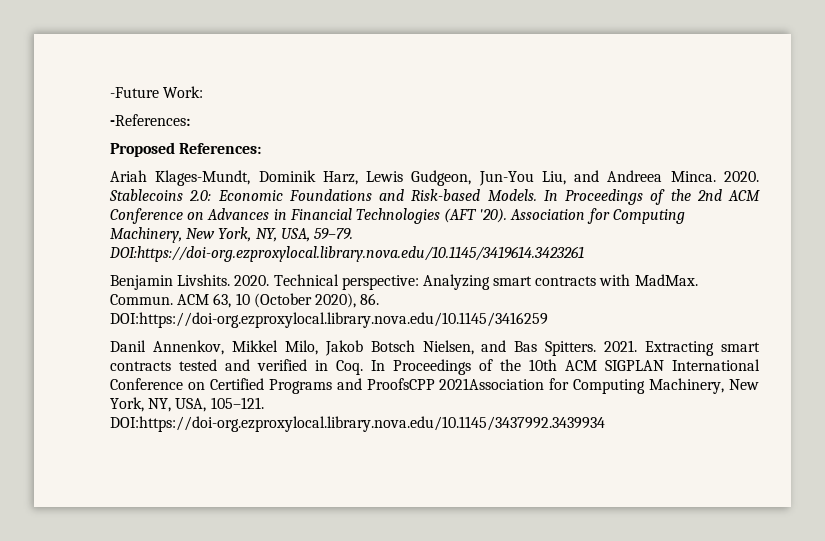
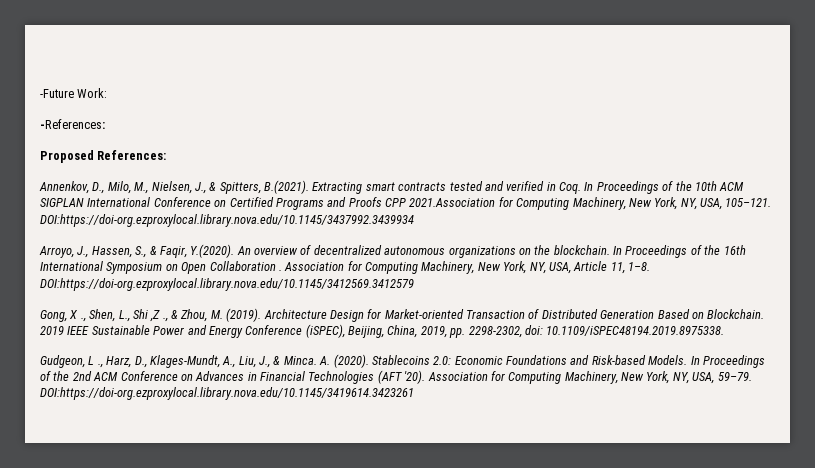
- Ariah Klages-Mundt, Dominik Harz, Lewis Gudgeon, Jun-You Liu, and Andreea Minca. 2020.
+ Annenkov, D., Milo, M., Nielsen, J., & Spitters, B.(2021). Extracting smart contracts tested and verified in Coq. In Proceedings of the 10th ACM SIGPLAN International Conference on Certified Programs and Proofs CPP 2021.Association for Computing Machinery, New York, NY, USA, 105–121. DOI:https://doi-org.ezproxylocal.library.nova.edu/10.1145/3437992.3439934
+ Arroyo, J., Hassen, S., & Faqir, Y.(2020). An overview of decentralized autonomous organizations on the blockchain. In Proceedings of the 16th International Symposium on Open Collaboration . Association for Computing Machinery, New York, NY, USA, Article 11, 1–8. DOI:https://doi-org.ezproxylocal.library.nova.edu/10.1145/3412569.3412579
+ Gong, X ., Shen, L., Shi ,Z ., & Zhou, M. (2019). Architecture Design for Market-oriented Transaction of Distributed Generation Based on Blockchain. 2019 IEEE Sustainable Power and Energy Conference (iSPEC), Beijing, China, 2019, pp. 2298-2302, doi: 10.1109/iSPEC48194.2019.8975338.
+ Gudgeon, L ., Harz, D., Klages-Mundt, A., Liu, J., & Minca. A. (2020).
- Benjamin Livshits. 2020. Technical perspective: Analyzing smart contracts with MadMax. Commun. ACM 63, 10 (October 2020), 86. DOI:https://doi-org.ezproxylocal.library.nova.edu/10.1145/3416259
- Danil Annenkov, Mikkel Milo, Jakob Botsch Nielsen, and Bas Spitters. 2021. Extracting smart contracts tested and verified in Coq. In Proceedings of the 10th ACM SIGPLAN International Conference on Certified Programs and ProofsCPP 2021Association for Computing Machinery, New York, NY, USA, 105–121. DOI:https://doi-org.ezproxylocal.library.nova.edu/10.1145/3437992.3439934

